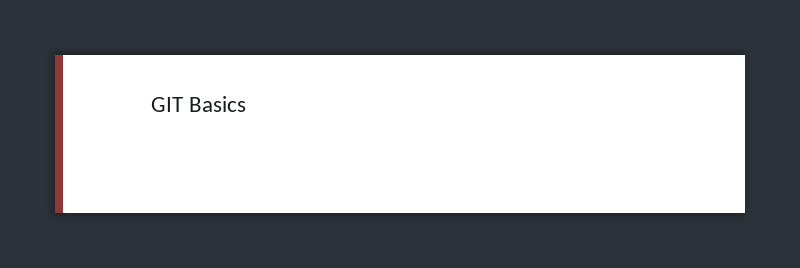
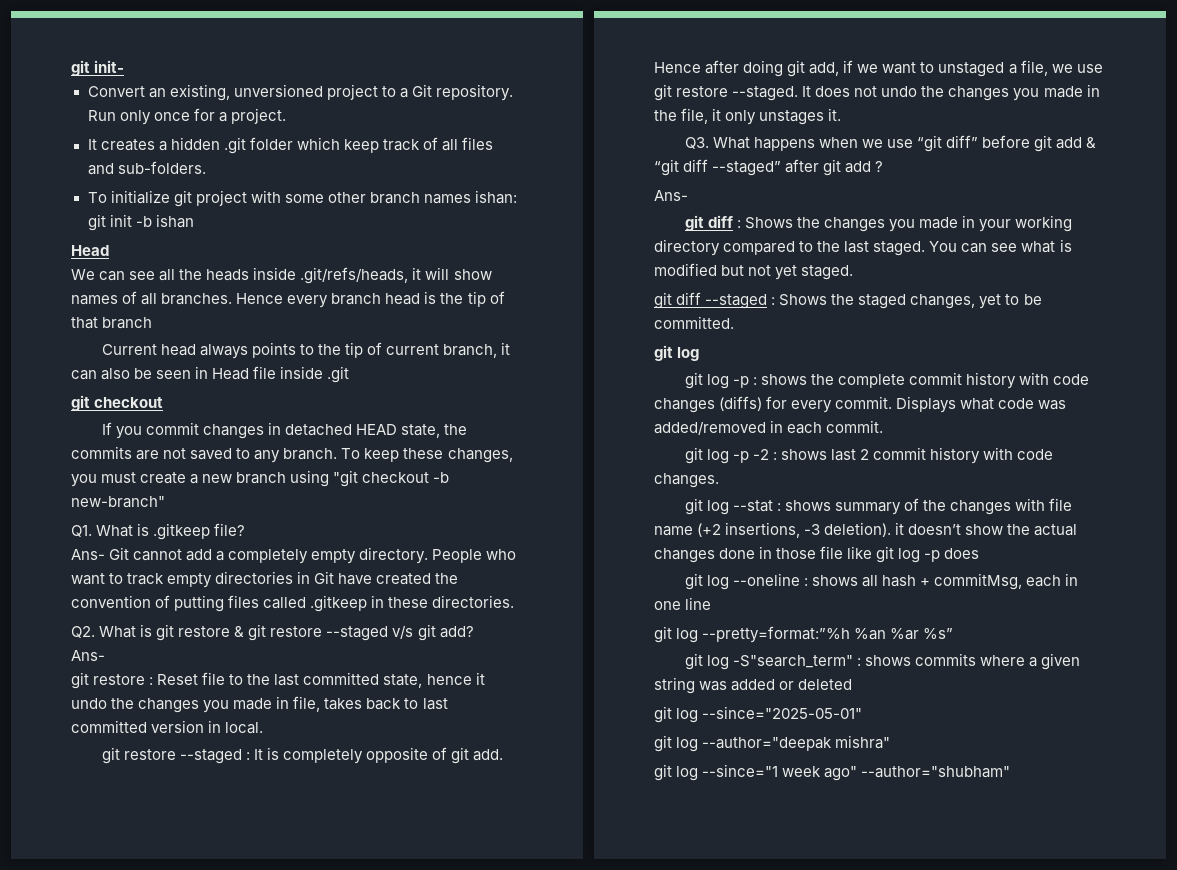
- GIT Basics
+ git init-
+ Convert an existing, unversioned project to a Git repository. Run only once for a project.
+ It creates a hidden .git folder which keep track of all files and sub-folders.
+ To initialize git project with some other branch names ishan: git init -b ishan
+ Head
+ We can see all the heads inside .git/refs/heads, it will show names of all branches. Hence every branch head is the tip of that branch
+ Current head always points to the tip of current branch, it can also be seen in Head file inside .git
+ git checkout
+ If you commit changes in detached HEAD state, the commits are not saved to any branch. To keep these changes, you must create a new branch using "git checkout -b new-branch"
+ Q1. What is .gitkeep file?
+ Ans- Git cannot add a completely empty directory. People who want to track empty directories in Git have created the convention of putting files called .gitkeep in these directories.
+ Q2. What is git restore & git restore --staged v/s git add?
+ Ans-
+ git restore : Reset file to the last committed state, hence it undo the changes you made in file, takes back to last committed version in local.
+ git restore --staged : It is completely opposite of git add. Hence after doing git add, if we want to unstaged a file, we use git restore --staged. It does not undo the changes you made in the file, it only unstages it.
+ Q3. What happens when we use “git diff” before git add & “git diff --staged” after git add ?
+ Ans-
+ git diff : Shows the changes you made in your working directory compared to the last staged. You can see what is modified but not yet staged.
+ git diff --staged : Shows the staged changes, yet to be committed.
+ git log
+ git log -p : shows the complete commit history with code changes (diffs) for every commit. Displays what code was added/removed in each commit.
+ git log -p -2 : shows last 2 commit history with code changes.
+ git log --stat : shows summary of the changes with file name (+2 insertions, -3 deletion). it doesn’t show the actual changes done in those file like git log -p does
+ git log --oneline : shows all hash + commitMsg, each in one line
+ git log --pretty=format:”%h %an %ar %s”
+ git log -S"search_term" : shows commits where a given string was added or deleted
+ git log --since="2025-05-01"
+ git log --author="deepak mishra"
+ git log --since="1 week ago" --author="shubham"

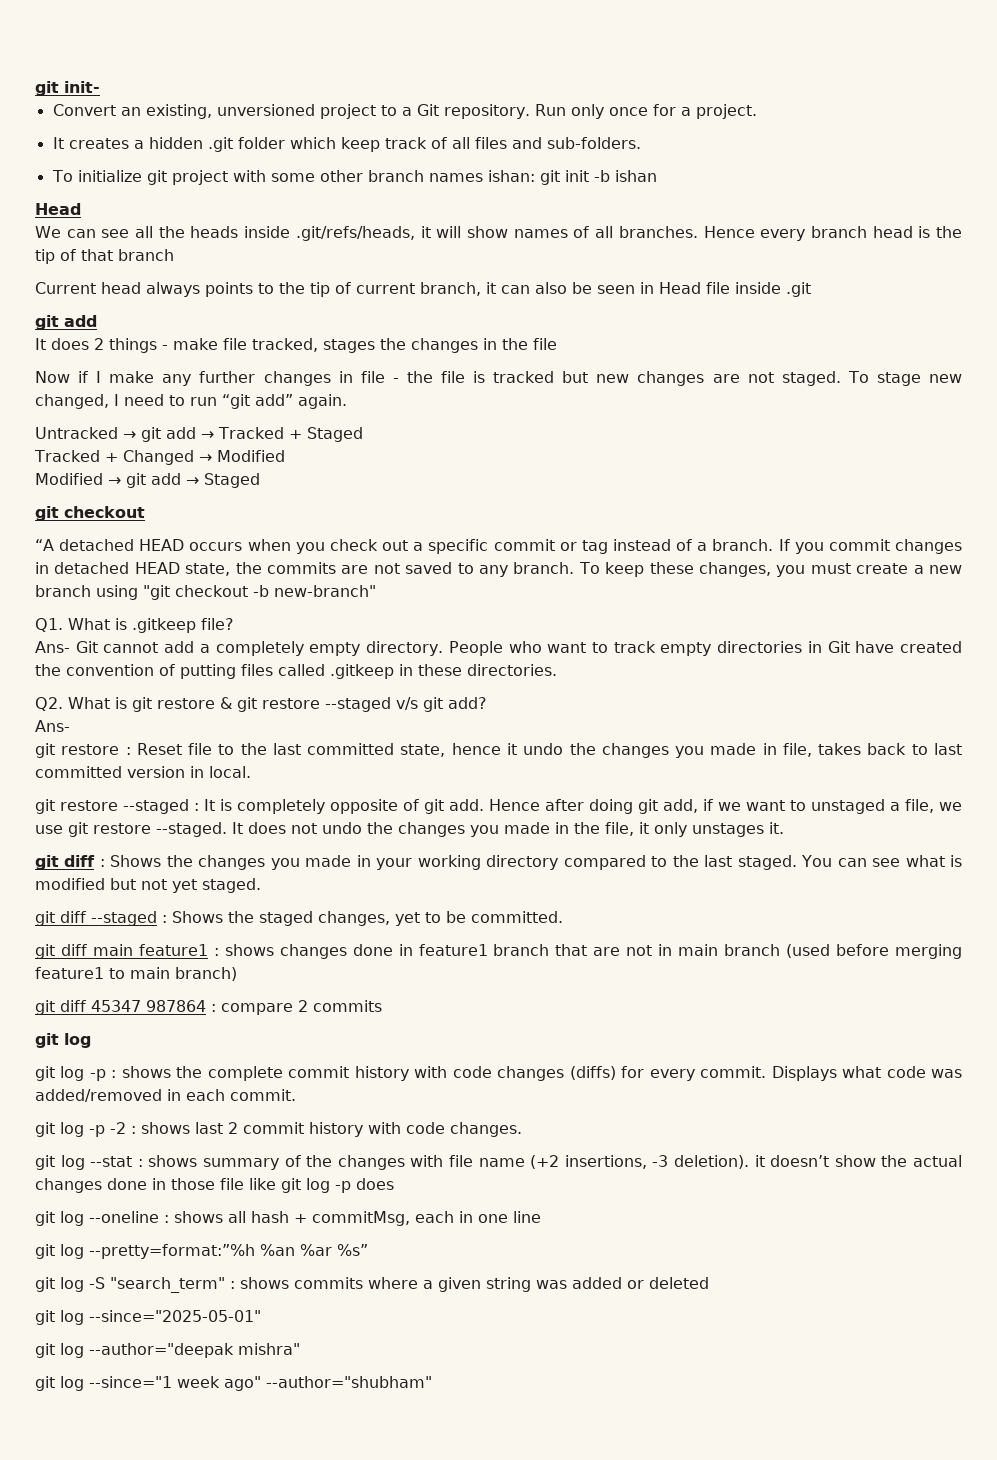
  Current head always points to the tip of current branch, it can also be seen in Head file inside .git
+ git add
+ It does 2 things - make file tracked, stages the changes in the file
+ Now if I make any further changes in file - the file is tracked but new changes are not staged. To stage new changed, I need to run “git add” again.
+ Untracked → git add → Tracked + Staged
+ Tracked + Changed → Modified
+ Modified → git add → Staged
  git checkout
- If you commit changes in detached HEAD state, the commits are not saved to any branch.
+ “A detached HEAD occurs when you check out a specific commit or tag instead of a branch. If you commit changes in detached HEAD state, the commits are not saved to any branch.
- Q3. What happens when we use “git diff” before git add & “git diff --staged” after git add ?
- Ans-
+ git diff main feature1 : shows changes done in feature1 branch that are not in main branch (used before merging feature1 to main branch)
+ git diff 45347 987864 : compare 2 commits
- git log -S"search_term" : shows commits where a given string was added or deleted
+ git log -S "search_term" : shows commits where a given string was added or deleted

